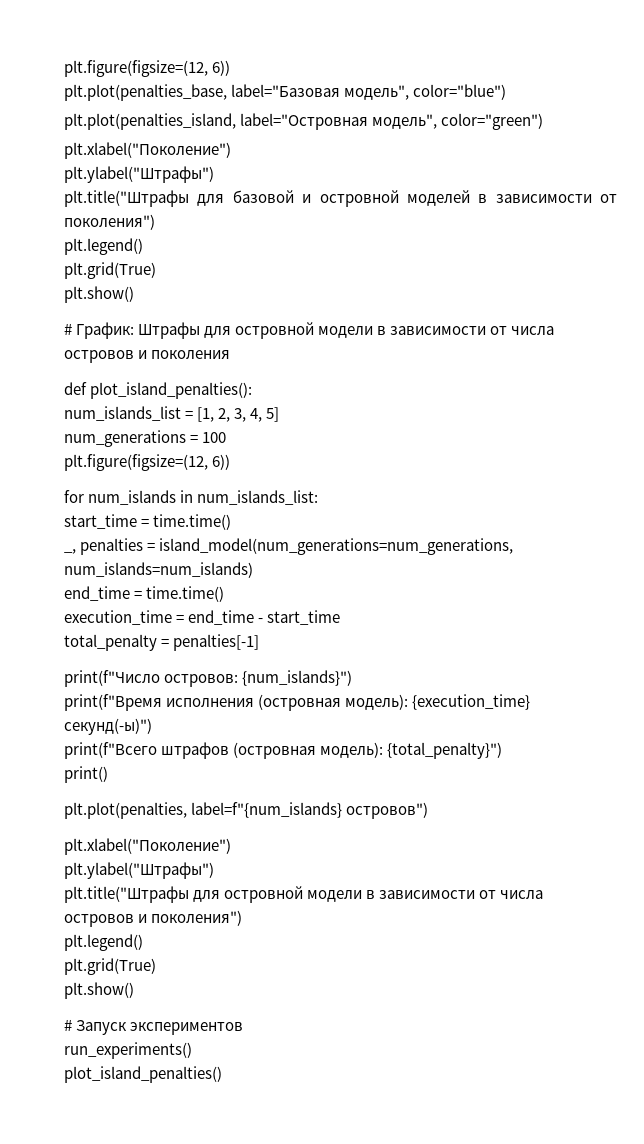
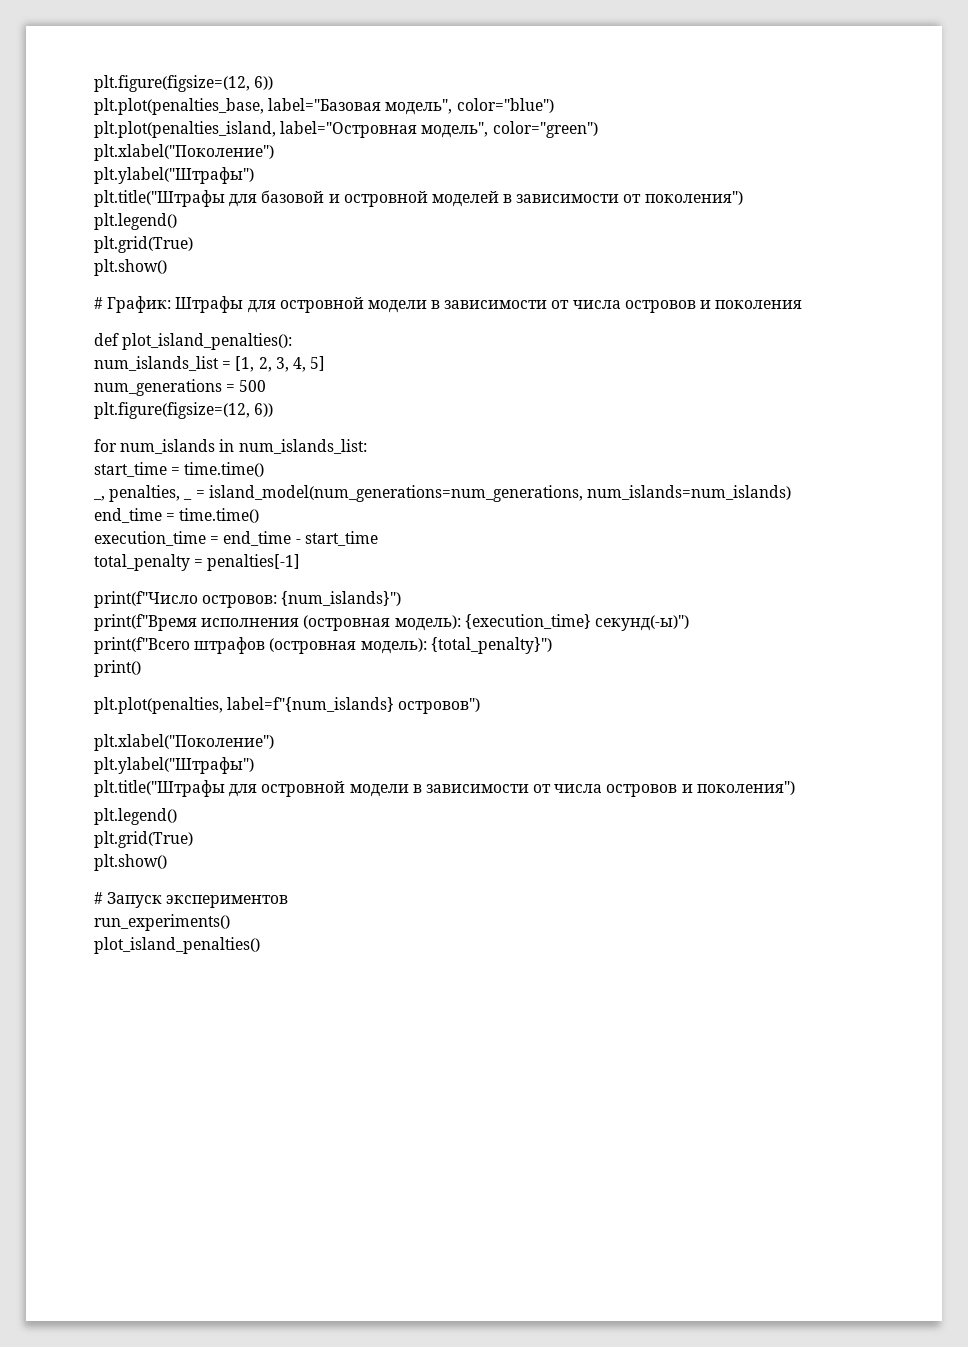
- num_generations = 100
+ num_generations = 500
- _, penalties = island_model(num_generations=num_generations, num_islands=num_islands)
+ _, penalties, _ = island_model(num_generations=num_generations, num_islands=num_islands)

